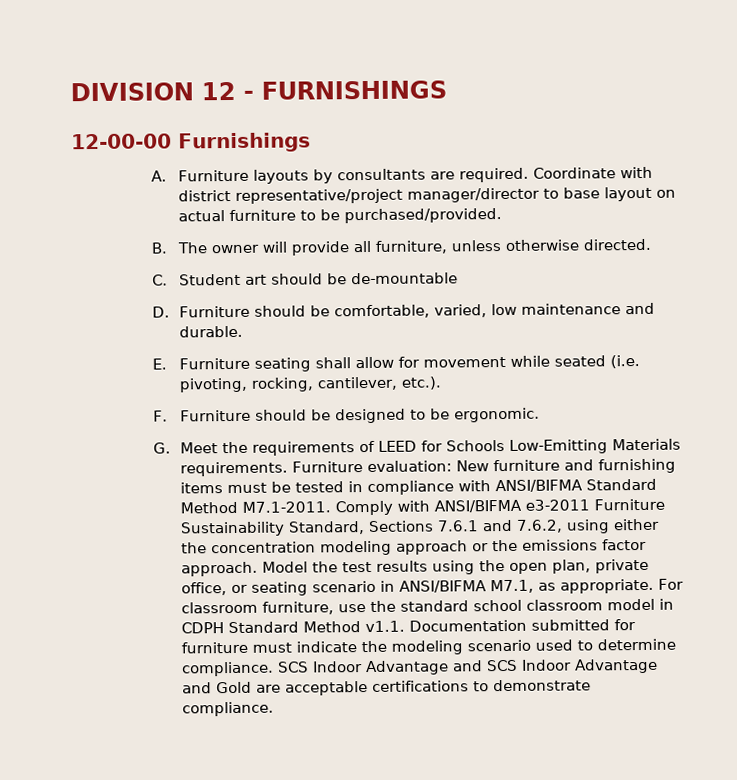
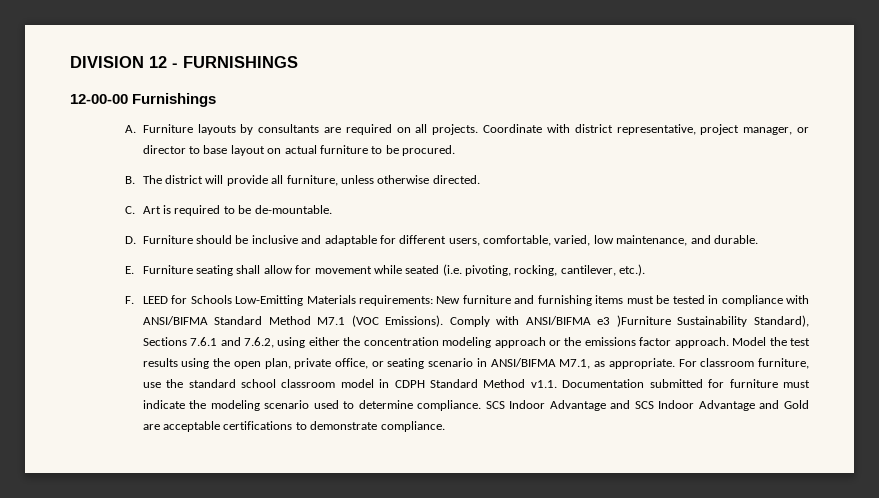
- A. Furniture layouts by consultants are required. Coordinate with district representative/project manager/director to base layout on actual furniture to be purchased/provided.
+ A. Furniture layouts by consultants are required on all projects. Coordinate with district representative, project manager, or director to base layout on actual furniture to be procured.
- B. The owner will provide all furniture, unless otherwise directed.
+ B. The district will provide all furniture, unless otherwise directed.
- C. Student art should be de-mountable
- D. Furniture should be comfortable, varied, low maintenance and durable.
+ C. Art is required to be de-mountable.
+ D. Furniture should be inclusive and adaptable for different users, comfortable, varied, low maintenance, and durable.
- F. Furniture should be designed to be ergonomic.
- G. Meet the requirements of LEED for Schools Low-Emitting Materials requirements. Furniture evaluation: New furniture and furnishing items must be tested in compliance with ANSI/BIFMA Standard Method M7.1-2011. Comply with ANSI/BIFMA e3-2011 Furniture Sustainability Standard, Sections 7.6.1 and 7.6.2, using either the concentration modeling approach or the emissions factor approach.
+ F. LEED for Schools Low-Emitting Materials requirements: New furniture and furnishing items must be tested in compliance with ANSI/BIFMA Standard Method M7.1 (VOC Emissions). Comply with ANSI/BIFMA e3 )Furniture Sustainability Standard), Sections 7.6.1 and 7.6.2, using either the concentration modeling approach or the emissions factor approach.

